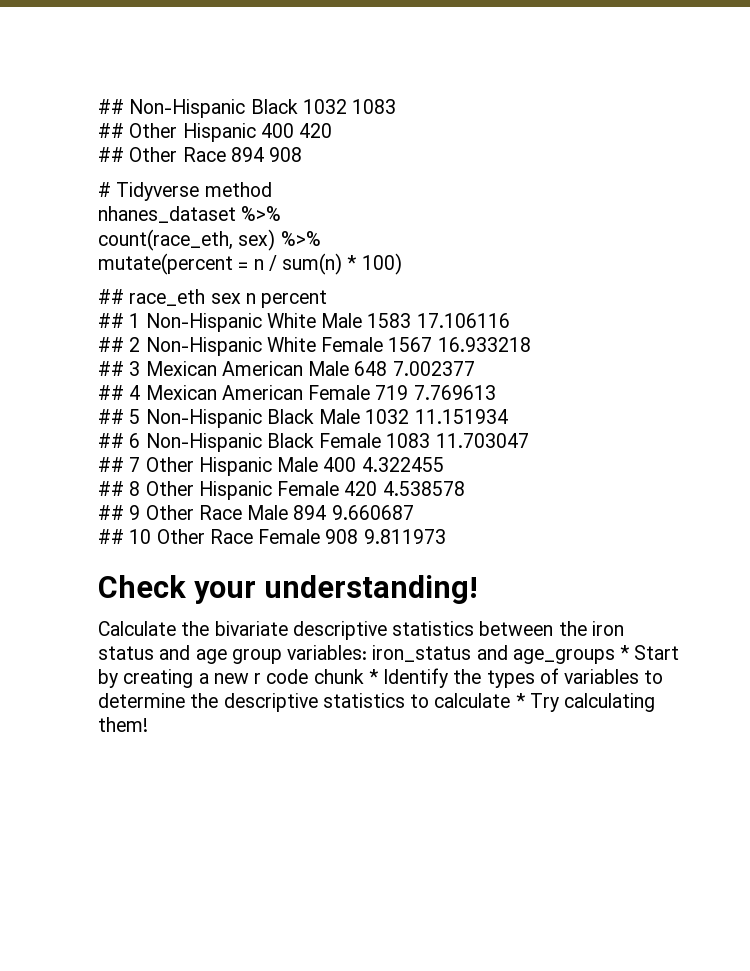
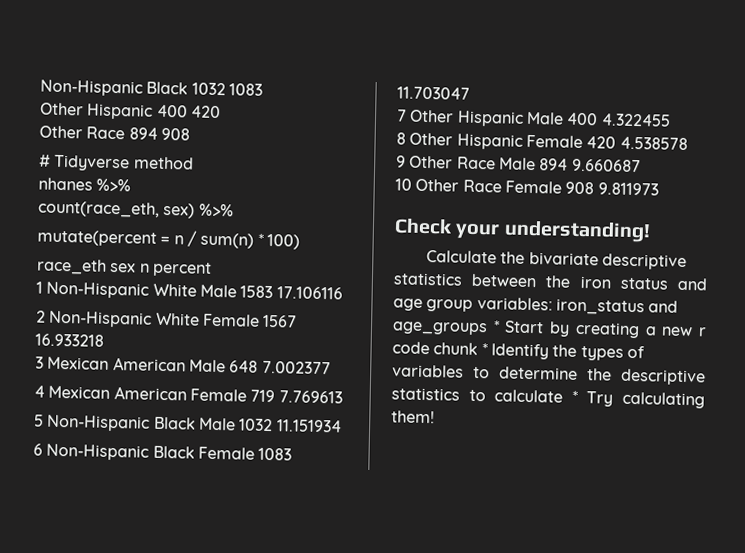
- ## Non-Hispanic Black 1032 1083
+ Non-Hispanic Black 1032 1083
- ## Other Hispanic 400 420
+ Other Hispanic 400 420
- ## Other Race 894 908
+ Other Race 894 908
- nhanes_dataset %>%
+ nhanes %>%
- ## race_eth sex n percent
+ race_eth sex n percent
- ## 1 Non-Hispanic White Male 1583 17.106116
+ 1 Non-Hispanic White Male 1583 17.106116
- ## 2 Non-Hispanic White Female 1567 16.933218
+ 2 Non-Hispanic White Female 1567 16.933218
- ## 3 Mexican American Male 648 7.002377
+ 3 Mexican American Male 648 7.002377
- ## 4 Mexican American Female 719 7.769613
+ 4 Mexican American Female 719 7.769613
- ## 5 Non-Hispanic Black Male 1032 11.151934
+ 5 Non-Hispanic Black Male 1032 11.151934
- ## 6 Non-Hispanic Black Female 1083 11.703047
+ 6 Non-Hispanic Black Female 1083 11.703047
- ## 7 Other Hispanic Male 400 4.322455
+ 7 Other Hispanic Male 400 4.322455
- ## 8 Other Hispanic Female 420 4.538578
+ 8 Other Hispanic Female 420 4.538578
- ## 9 Other Race Male 894 9.660687
+ 9 Other Race Male 894 9.660687
- ## 10 Other Race Female 908 9.811973
+ 10 Other Race Female 908 9.811973

